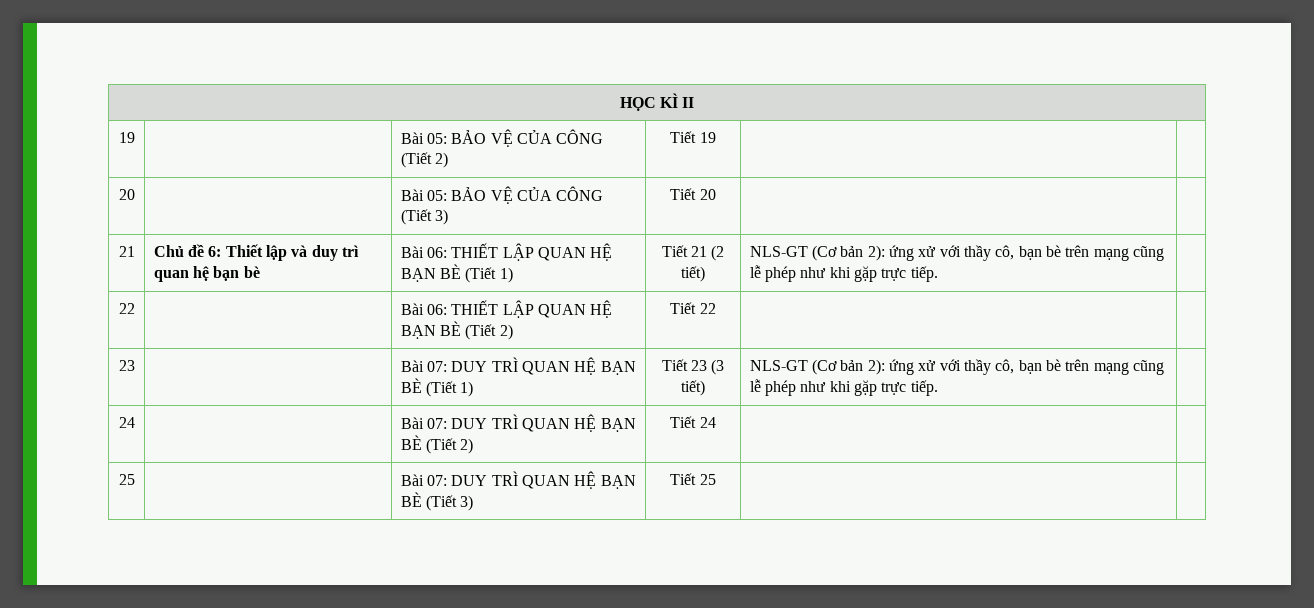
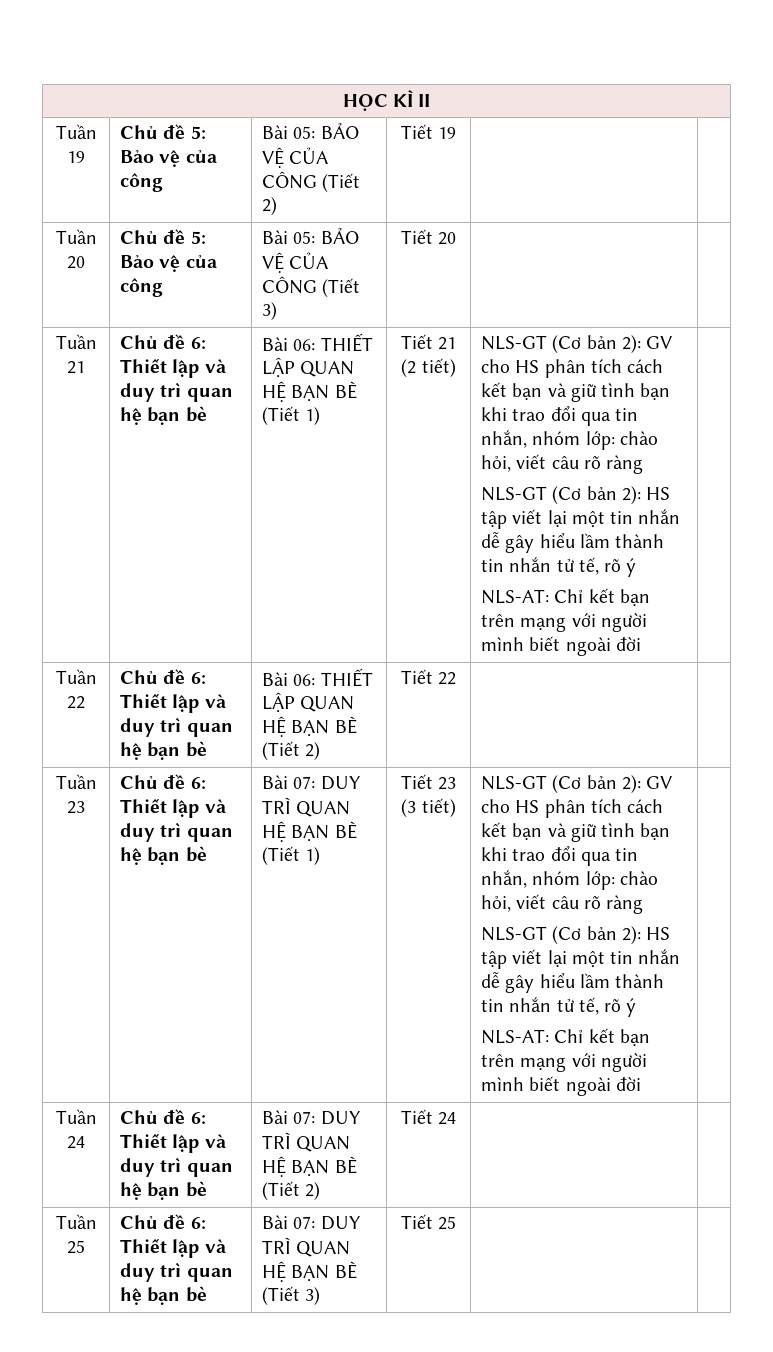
- 19 | | Bài 05: BẢO VỆ CỦA CÔNG (Tiết 2) | Tiết 19 | |
+ Tuần 19 | Chủ đề 5: Bảo vệ của công | Bài 05: BẢO VỆ CỦA CÔNG (Tiết 2) | Tiết 19 | |
- 20 | | Bài 05: BẢO VỆ CỦA CÔNG (Tiết 3) | Tiết 20 | |
- 21
+ Tuần 20 | Chủ đề 5: Bảo vệ của công | Bài 05: BẢO VỆ CỦA CÔNG (Tiết 3) | Tiết 20 | |
+ Tuần 21
- Tiết 21 (2 tiết) | NLS-GT (Cơ bản 2): ứng xử với thầy cô, bạn bè trên mạng cũng lễ phép như khi gặp trực tiếp. |
- 22 | | Bài 06: THIẾT LẬP QUAN HỆ BẠN BÈ (Tiết 2) | Tiết 22 | |
- 23
+ Tiết 21 (2 tiết) | NLS-GT (Cơ bản 2): GV cho HS phân tích cách kết bạn và giữ tình bạn khi trao đổi qua tin nhắn, nhóm lớp: chào hỏi, viết câu rõ ràng
+ NLS-GT (Cơ bản 2): HS tập viết lại một tin nhắn dễ gây hiểu lầm thành tin nhắn tử tế, rõ ý
+ NLS-AT: Chỉ kết bạn trên mạng với người mình biết ngoài đời |
+ Tuần 22 | Chủ đề 6: Thiết lập và duy trì quan hệ bạn bè | Bài 06: THIẾT LẬP QUAN HỆ BẠN BÈ (Tiết 2) | Tiết 22 | |
+ Tuần 23 | Chủ đề 6: Thiết lập và duy trì quan hệ bạn bè
- Tiết 23 (3 tiết) | NLS-GT (Cơ bản 2): ứng xử với thầy cô, bạn bè trên mạng cũng lễ phép như khi gặp trực tiếp. |
- 24 | | Bài 07: DUY TRÌ QUAN HỆ BẠN BÈ (Tiết 2) | Tiết 24 | |
+ Tiết 23 (3 tiết) | NLS-GT (Cơ bản 2): GV cho HS phân tích cách kết bạn và giữ tình bạn khi trao đổi qua tin nhắn, nhóm lớp: chào hỏi, viết câu rõ ràng
+ NLS-GT (Cơ bản 2): HS tập viết lại một tin nhắn dễ gây hiểu lầm thành tin nhắn tử tế, rõ ý
+ NLS-AT: Chỉ kết bạn trên mạng với người mình biết ngoài đời |
+ Tuần 24 | Chủ đề 6: Thiết lập và duy trì quan hệ bạn bè | Bài 07: DUY TRÌ QUAN HỆ BẠN BÈ (Tiết 2) | Tiết 24 | |
- 25 | | Bài 07: DUY TRÌ QUAN HỆ BẠN BÈ (Tiết 3) | Tiết 25 | |
+ Tuần 25 | Chủ đề 6: Thiết lập và duy trì quan hệ bạn bè | Bài 07: DUY TRÌ QUAN HỆ BẠN BÈ (Tiết 3) | Tiết 25 | |

